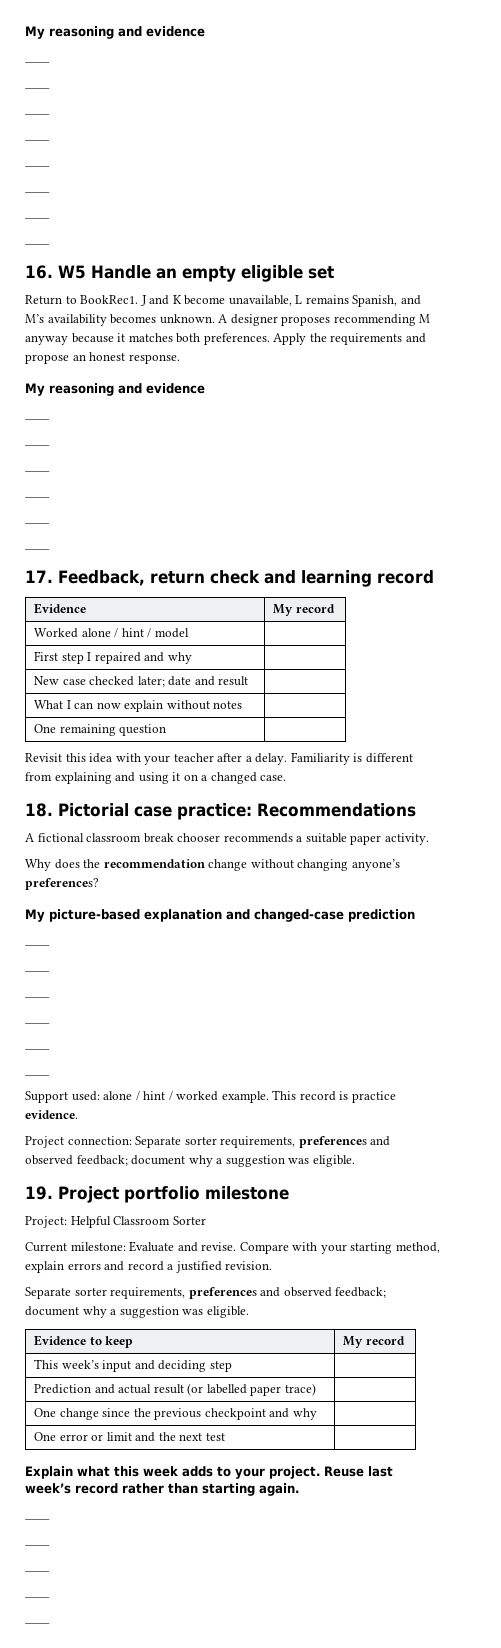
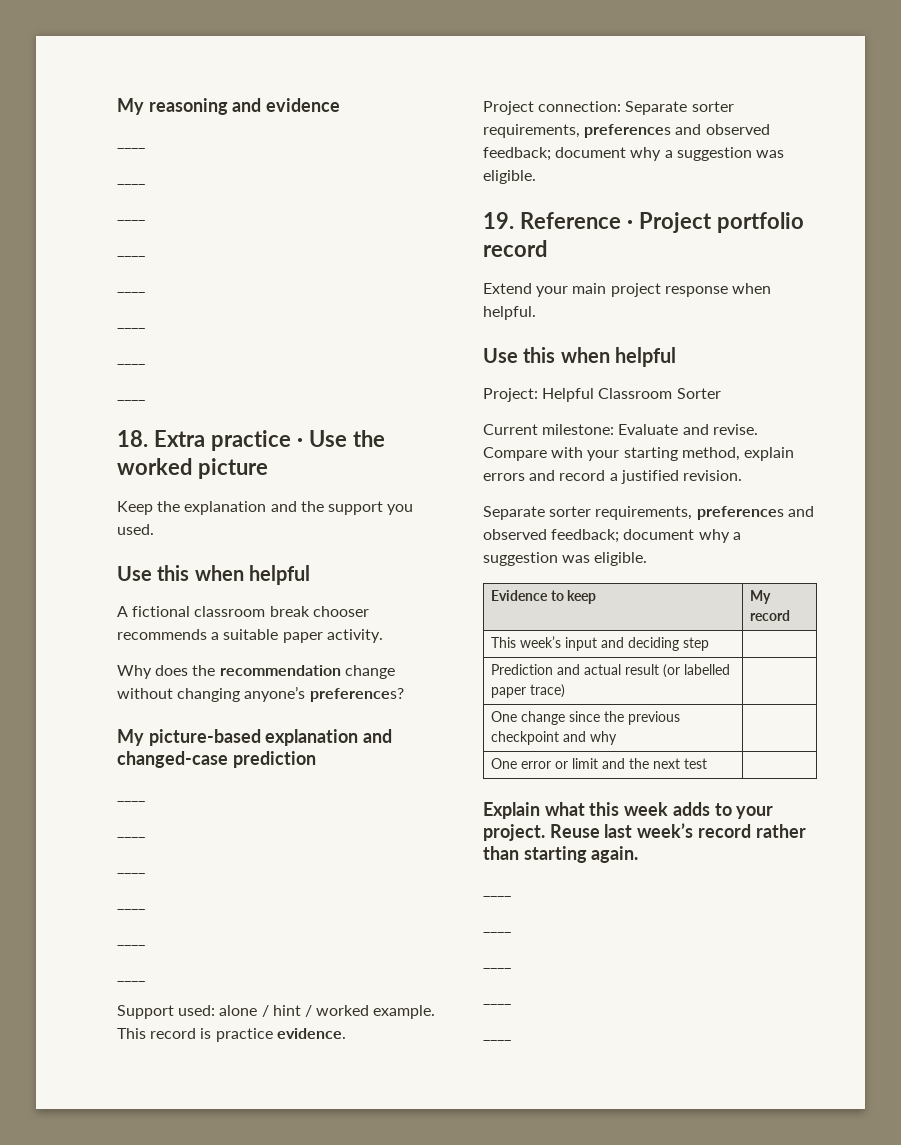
- 16. W5 Handle an empty eligible set
- Return to BookRec1. J and K become unavailable, L remains Spanish, and M’s availability becomes unknown. A designer proposes recommending M anyway because it matches both preferences. Apply the requirements and propose an honest response.
- My reasoning and evidence
- ____
- ____
- ____
- ____
- ____
- ____
- 17. Feedback, return check and learning record
- Evidence | My record
- Worked alone / hint / model |
- First step I repaired and why |
- New case checked later; date and result |
- What I can now explain without notes |
- One remaining question |
- Revisit this idea with your teacher after a delay. Familiarity is different from explaining and using it on a changed case.
- 18. Pictorial case practice: Recommendations
+ 18. Extra practice · Use the worked picture
+ Keep the explanation and the support you used.
+ Use this when helpful
- 19. Project portfolio milestone
+ 19. Reference · Project portfolio record
+ Extend your main project response when helpful.
+ Use this when helpful

